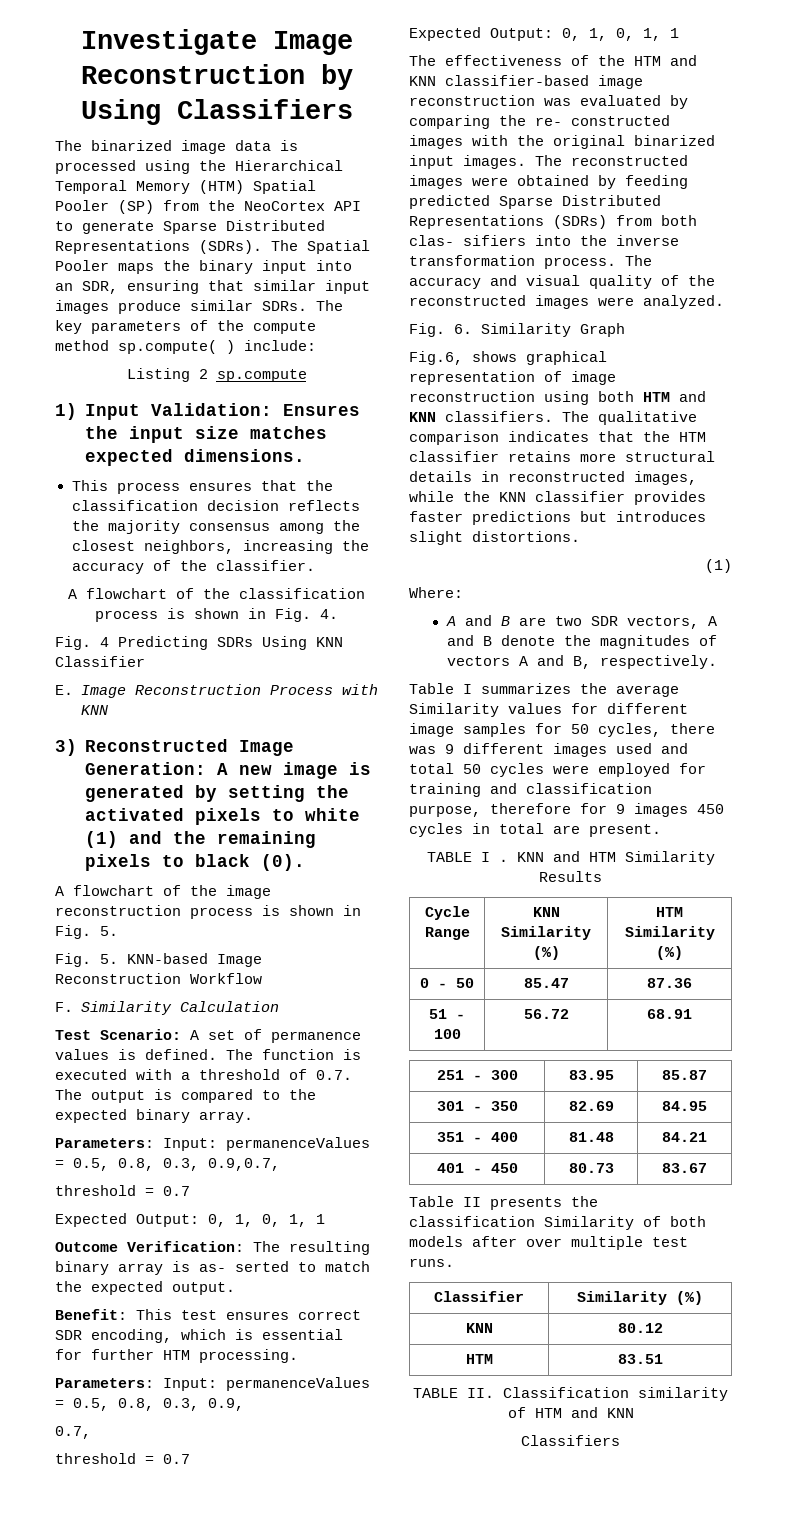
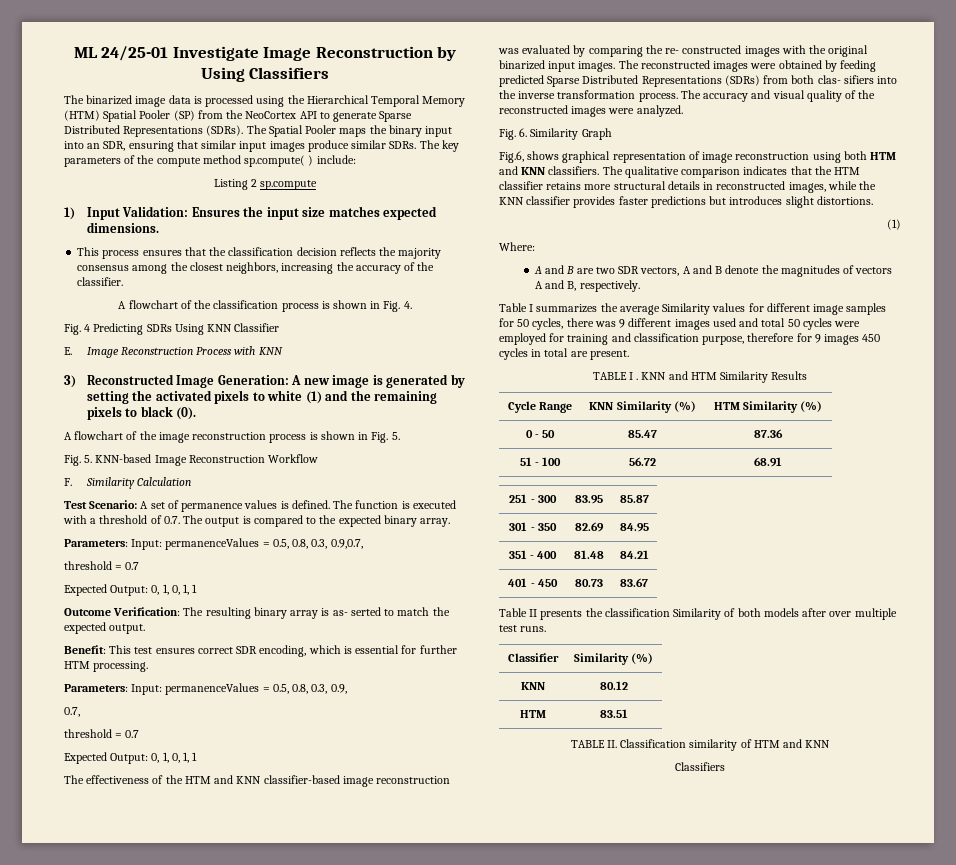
- Investigate Image Reconstruction by Using Classifiers
+ ML 24/25-01 Investigate Image Reconstruction by Using Classifiers

